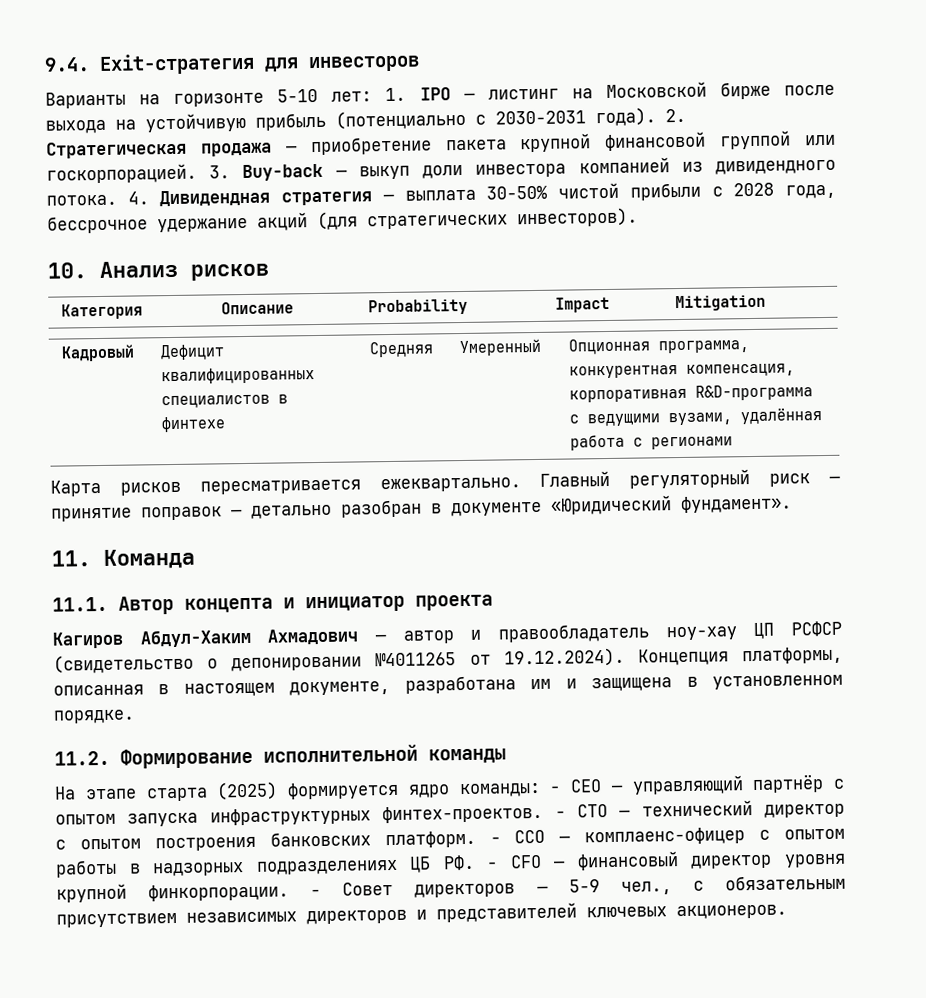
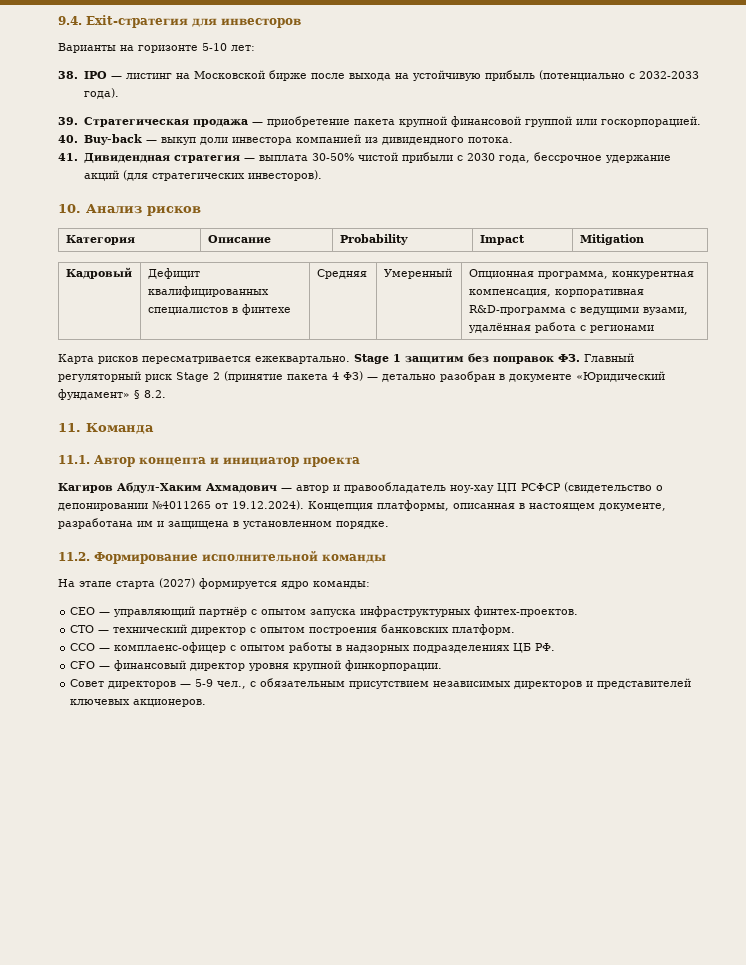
- Варианты на горизонте 5-10 лет: 1. IPO — листинг на Московской бирже после выхода на устойчивую прибыль (потенциально с 2030-2031 года). 2. Стратегическая продажа — приобретение пакета крупной финансовой группой или госкорпорацией. 3. Buy-back — выкуп доли инвестора компанией из дивидендного потока. 4. Дивидендная стратегия — выплата 30-50% чистой прибыли с 2028 года, бессрочное удержание акций (для стратегических инвесторов).
+ Варианты на горизонте 5-10 лет:
+ 38. IPO — листинг на Московской бирже после выхода на устойчивую прибыль (потенциально с 2032-2033 года).
+ 39. Стратегическая продажа — приобретение пакета крупной финансовой группой или госкорпорацией.
+ 40. Buy-back — выкуп доли инвестора компанией из дивидендного потока.
+ 41. Дивидендная стратегия — выплата 30-50% чистой прибыли с 2030 года, бессрочное удержание акций (для стратегических инвесторов).
- Главный регуляторный риск — принятие поправок — детально разобран в документе «Юридический фундамент».
+ Stage 1 защитим без поправок ФЗ. Главный регуляторный риск Stage 2 (принятие пакета 4 ФЗ) — детально разобран в документе «Юридический фундамент» § 8.2.
- На этапе старта (2025) формируется ядро команды: - CEO — управляющий партнёр с опытом запуска инфраструктурных финтех-проектов. - CTO — технический директор с опытом построения банковских платформ. - CCO — комплаенс-офицер с опытом работы в надзорных подразделениях ЦБ РФ. - CFO — финансовый директор уровня крупной финкорпорации. - Совет директоров — 5-9 чел., с обязательным присутствием независимых директоров и представителей ключевых акционеров.
+ На этапе старта (2027) формируется ядро команды:
+ CEO — управляющий партнёр с опытом запуска инфраструктурных финтех-проектов.
+ CTO — технический директор с опытом построения банковских платформ.
+ CCO — комплаенс-офицер с опытом работы в надзорных подразделениях ЦБ РФ.
+ CFO — финансовый директор уровня крупной финкорпорации.
+ Совет директоров — 5-9 чел., с обязательным присутствием независимых директоров и представителей ключевых акционеров.

